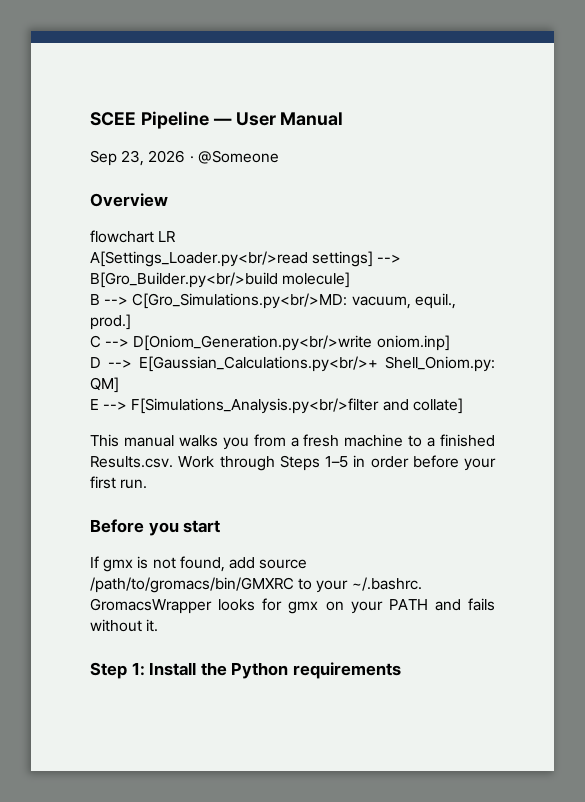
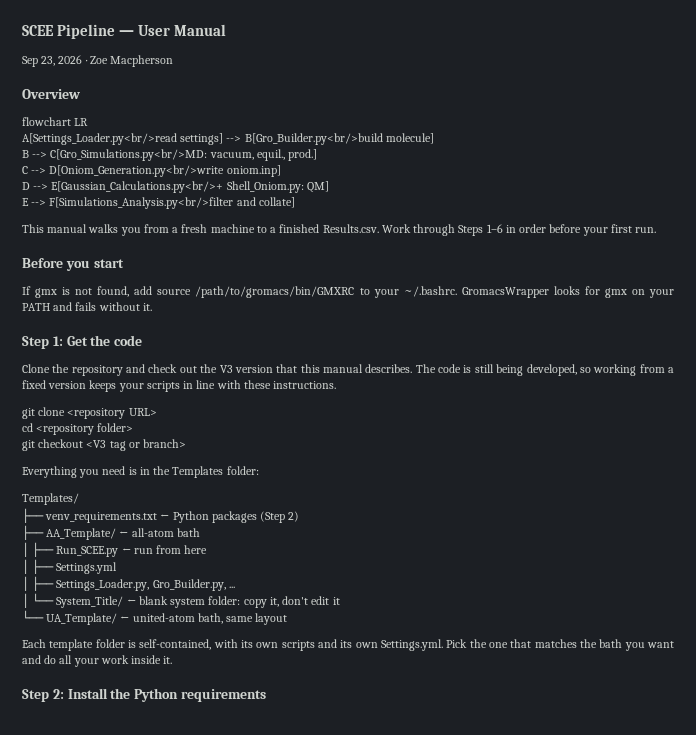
- Sep 23, 2026 · @Someone
+ Sep 23, 2026 · Zoe Macpherson
- This manual walks you from a fresh machine to a finished Results.csv. Work through Steps 1–5 in order before your first run.
+ This manual walks you from a fresh machine to a finished Results.csv. Work through Steps 1–6 in order before your first run.
- Step 1: Install the Python requirements
+ Step 1: Get the code
+ Clone the repository and check out the V3 version that this manual describes. The code is still being developed, so working from a fixed version keeps your scripts in line with these instructions.
+ git clone <repository URL>
+ cd <repository folder>
+ git checkout <V3 tag or branch>
+ Everything you need is in the Templates folder:
+ Templates/
+ ├── venv_requirements.txt ← Python packages (Step 2)
+ ├── AA_Template/ ← all-atom bath
+ │ ├── Run_SCEE.py ← run from here
+ │ ├── Settings.yml
+ │ ├── Settings_Loader.py, Gro_Builder.py, ...
+ │ └── System_Title/ ← blank system folder: copy it, don't edit it
+ └── UA_Template/ ← united-atom bath, same layout
+ Each template folder is self-contained, with its own scripts and its own Settings.yml. Pick the one that matches the bath you want and do all your work inside it.
+ Step 2: Install the Python requirements

